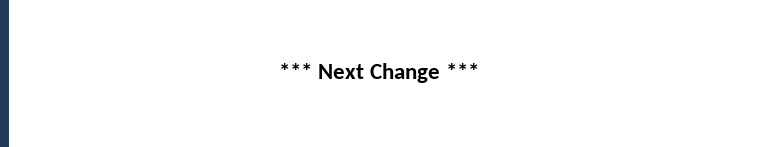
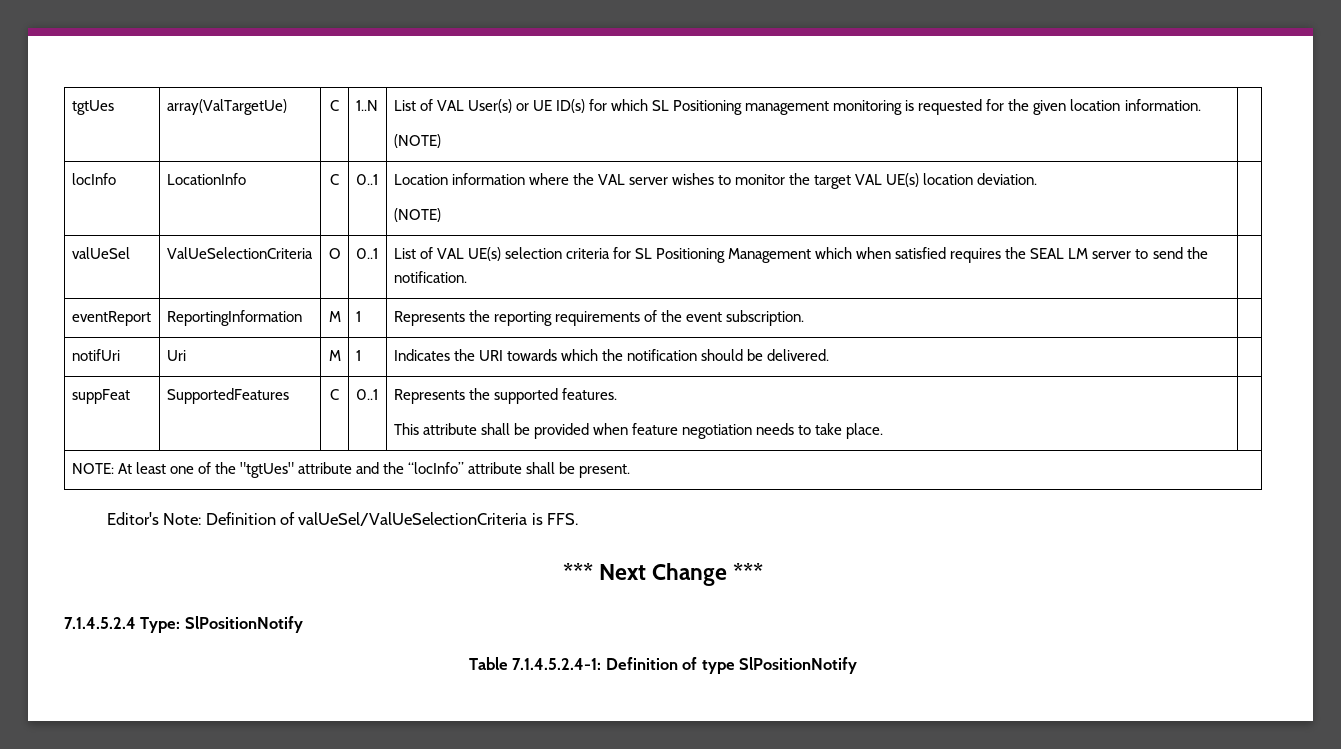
+ tgtUes | array(ValTargetUe) | C | 1..N | List of VAL User(s) or UE ID(s) for which SL Positioning management monitoring is requested for the given location information.
+ (NOTE) |
+ locInfo | LocationInfo | C | 0..1 | Location information where the VAL server wishes to monitor the target VAL UE(s) location deviation.
+ (NOTE) |
+ valUeSel | ValUeSelectionCriteria | O | 0..1 | List of VAL UE(s) selection criteria for SL Positioning Management which when satisfied requires the SEAL LM server to send the notification. |
+ eventReport | ReportingInformation | M | 1 | Represents the reporting requirements of the event subscription. |
+ notifUri | Uri | M | 1 | Indicates the URI towards which the notification should be delivered. |
+ suppFeat | SupportedFeatures | C | 0..1 | Represents the supported features.
+ This attribute shall be provided when feature negotiation needs to take place. |
+ NOTE: At least one of the "tgtUes" attribute and the “locInfo” attribute shall be present.
+ Editor's Note: Definition of valUeSel/ValUeSelectionCriteria is FFS.
  *** Next Change ***
+ 7.1.4.5.2.4 Type: SlPositionNotify
+ Table 7.1.4.5.2.4-1: Definition of type SlPositionNotify

